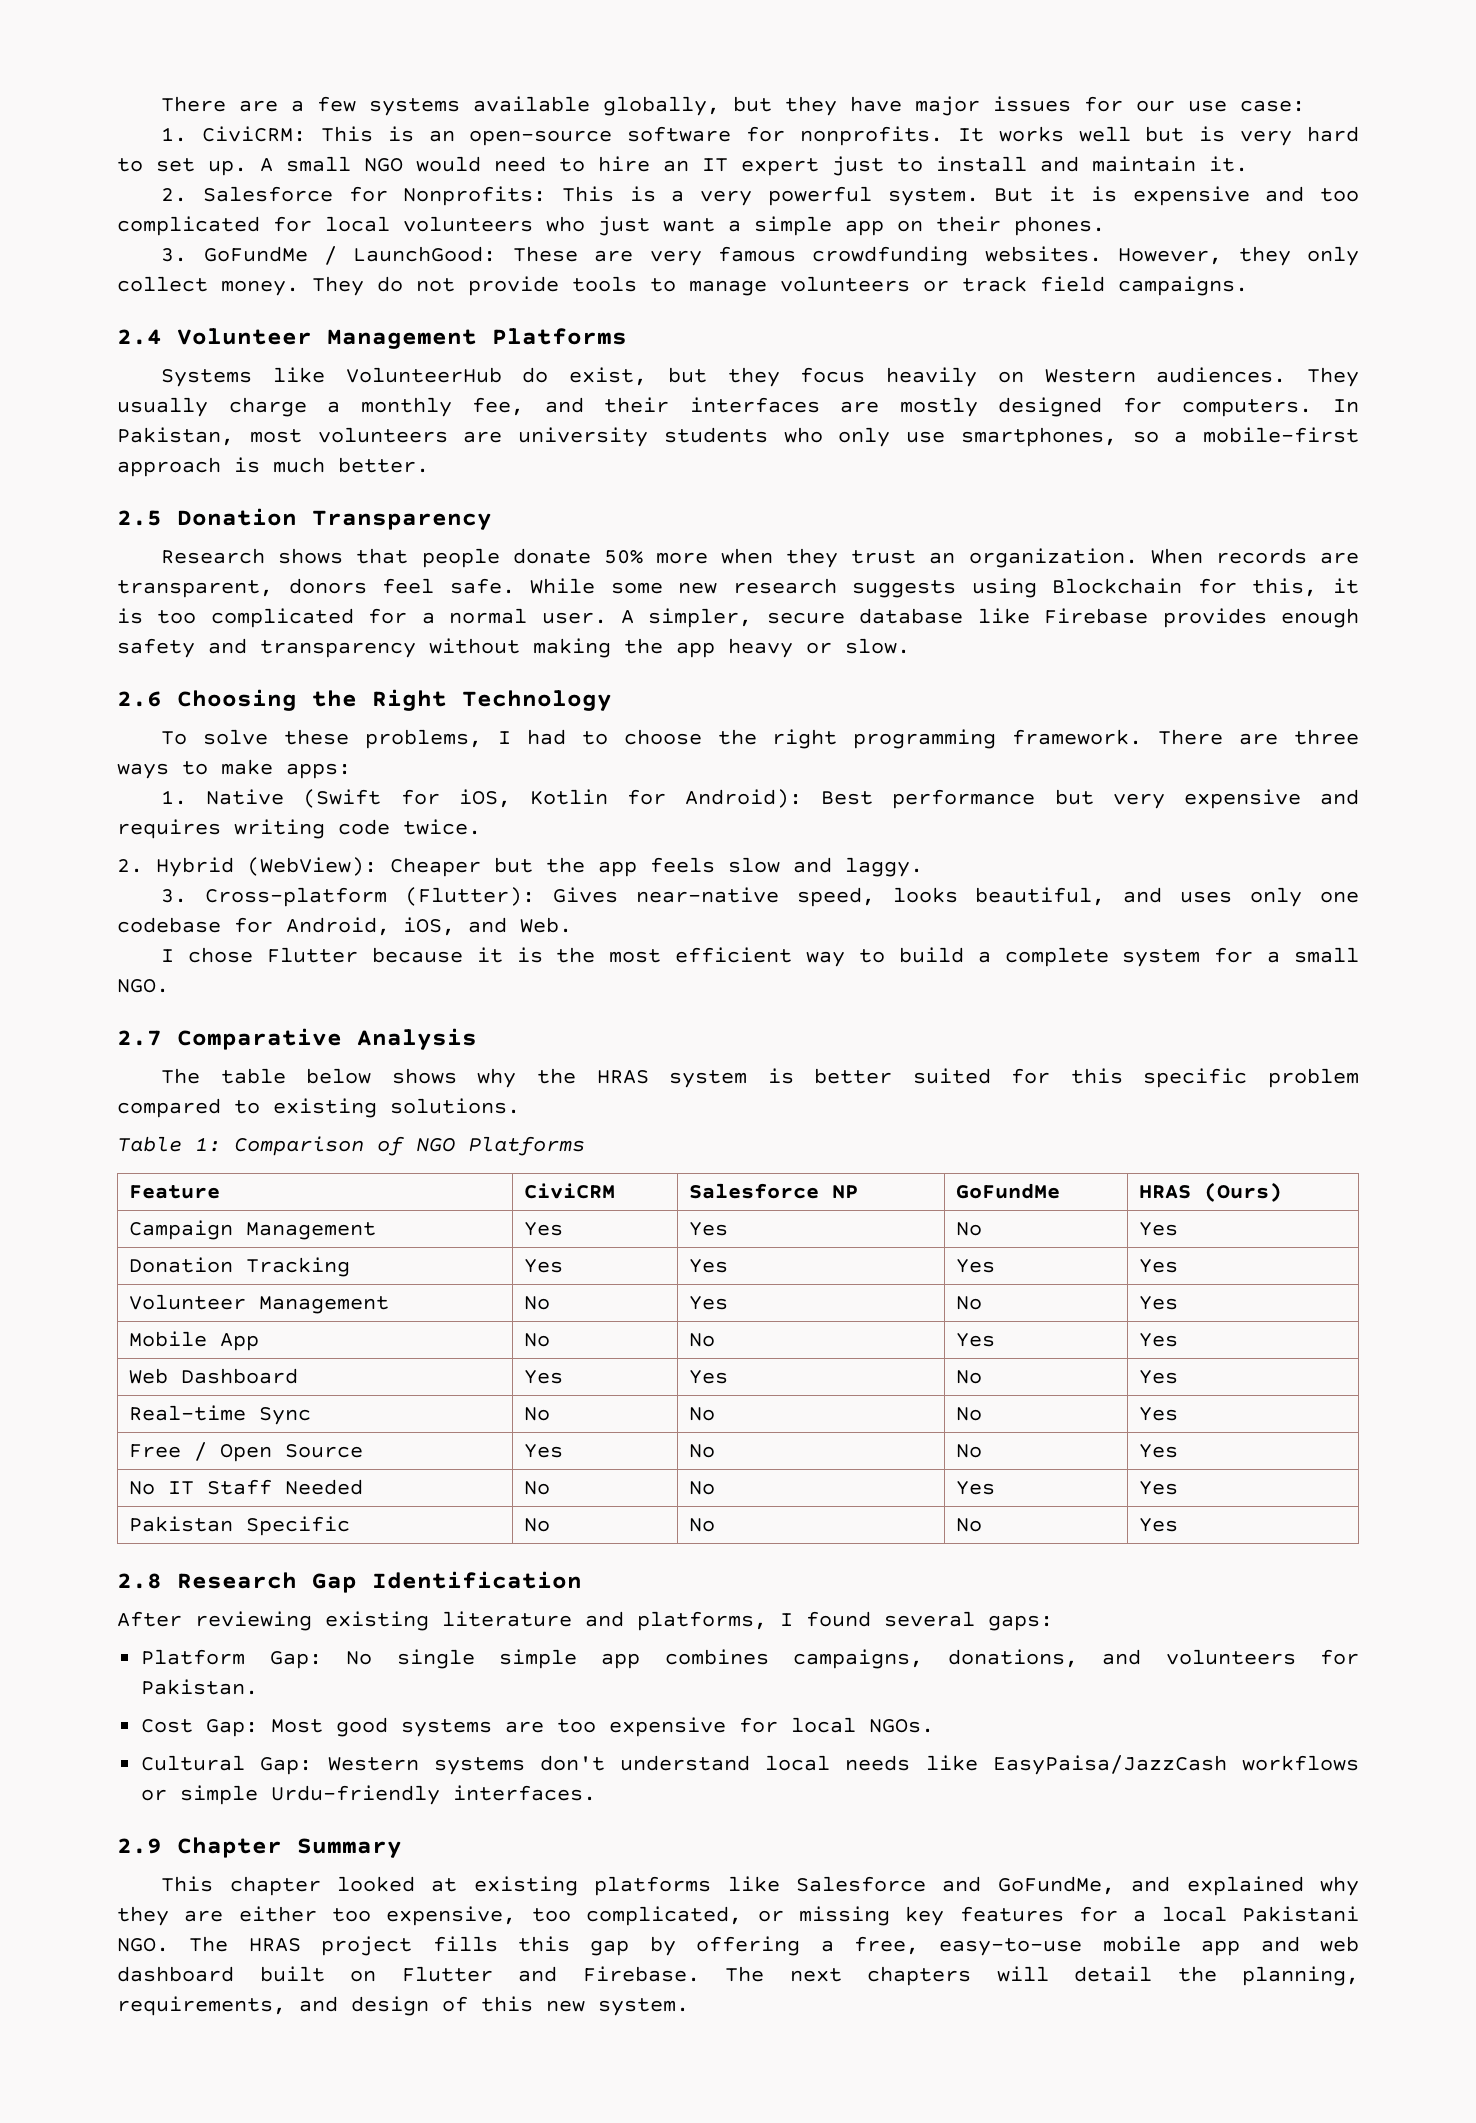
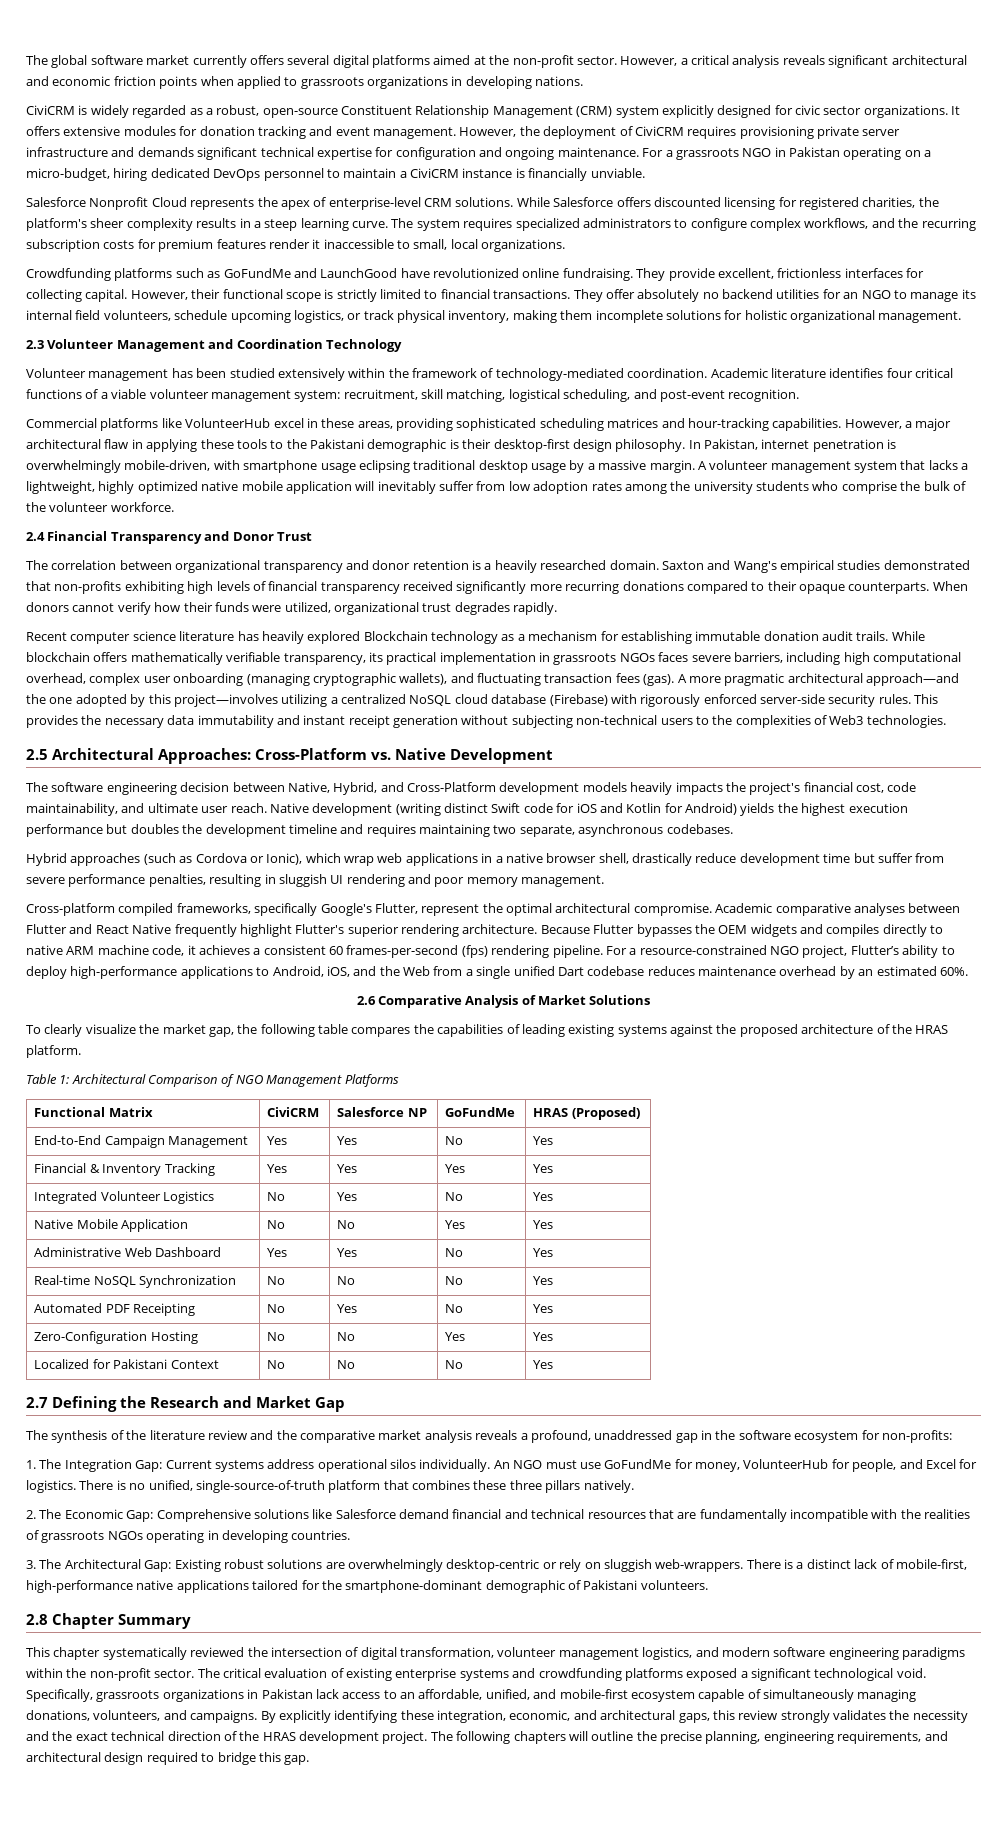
- There are a few systems available globally, but they have major issues for our use case:
- 1. CiviCRM: This is an open-source software for nonprofits. It works well but is very hard to set up. A small NGO would need to hire an IT expert just to install and maintain it.
- 2. Salesforce for Nonprofits: This is a very powerful system. But it is expensive and too complicated for local volunteers who just want a simple app on their phones.
- 3. GoFundMe / LaunchGood: These are very famous crowdfunding websites. However, they only collect money. They do not provide tools to manage volunteers or track field campaigns.
- 2.4 Volunteer Management Platforms
- Systems like VolunteerHub do exist, but they focus heavily on Western audiences. They usually charge a monthly fee, and their interfaces are mostly designed for computers. In Pakistan, most volunteers are university students who only use smartphones, so a mobile-first approach is much better.
- 2.5 Donation Transparency
- Research shows that people donate 50% more when they trust an organization. When records are transparent, donors feel safe. While some new research suggests using Blockchain for this, it is too complicated for a normal user. A simpler, secure database like Firebase provides enough safety and transparency without making the app heavy or slow.
- 2.6 Choosing the Right Technology
- To solve these problems, I had to choose the right programming framework. There are three ways to make apps:
- 1. Native (Swift for iOS, Kotlin for Android): Best performance but very expensive and requires writing code twice.
- 2. Hybrid (WebView): Cheaper but the app feels slow and laggy.
- 3. Cross-platform (Flutter): Gives near-native speed, looks beautiful, and uses only one codebase for Android, iOS, and Web.
- I chose Flutter because it is the most efficient way to build a complete system for a small NGO.
- 2.7 Comparative Analysis
- The table below shows why the HRAS system is better suited for this specific problem compared to existing solutions.
+ The global software market currently offers several digital platforms aimed at the non-profit sector. However, a critical analysis reveals significant architectural and economic friction points when applied to grassroots organizations in developing nations.
+ CiviCRM is widely regarded as a robust, open-source Constituent Relationship Management (CRM) system explicitly designed for civic sector organizations. It offers extensive modules for donation tracking and event management. However, the deployment of CiviCRM requires provisioning private server infrastructure and demands significant technical expertise for configuration and ongoing maintenance. For a grassroots NGO in Pakistan operating on a micro-budget, hiring dedicated DevOps personnel to maintain a CiviCRM instance is financially unviable.
+ Salesforce Nonprofit Cloud represents the apex of enterprise-level CRM solutions. While Salesforce offers discounted licensing for registered charities, the platform's sheer complexity results in a steep learning curve. The system requires specialized administrators to configure complex workflows, and the recurring subscription costs for premium features render it inaccessible to small, local organizations.
+ Crowdfunding platforms such as GoFundMe and LaunchGood have revolutionized online fundraising. They provide excellent, frictionless interfaces for collecting capital. However, their functional scope is strictly limited to financial transactions. They offer absolutely no backend utilities for an NGO to manage its internal field volunteers, schedule upcoming logistics, or track physical inventory, making them incomplete solutions for holistic organizational management.
+ 2.3 Volunteer Management and Coordination Technology
+ Volunteer management has been studied extensively within the framework of technology-mediated coordination. Academic literature identifies four critical functions of a viable volunteer management system: recruitment, skill matching, logistical scheduling, and post-event recognition.
+ Commercial platforms like VolunteerHub excel in these areas, providing sophisticated scheduling matrices and hour-tracking capabilities. However, a major architectural flaw in applying these tools to the Pakistani demographic is their desktop-first design philosophy. In Pakistan, internet penetration is overwhelmingly mobile-driven, with smartphone usage eclipsing traditional desktop usage by a massive margin. A volunteer management system that lacks a lightweight, highly optimized native mobile application will inevitably suffer from low adoption rates among the university students who comprise the bulk of the volunteer workforce.
+ 2.4 Financial Transparency and Donor Trust
+ The correlation between organizational transparency and donor retention is a heavily researched domain. Saxton and Wang's empirical studies demonstrated that non-profits exhibiting high levels of financial transparency received significantly more recurring donations compared to their opaque counterparts. When donors cannot verify how their funds were utilized, organizational trust degrades rapidly.
+ Recent computer science literature has heavily explored Blockchain technology as a mechanism for establishing immutable donation audit trails. While blockchain offers mathematically verifiable transparency, its practical implementation in grassroots NGOs faces severe barriers, including high computational overhead, complex user onboarding (managing cryptographic wallets), and fluctuating transaction fees (gas). A more pragmatic architectural approach—and the one adopted by this project—involves utilizing a centralized NoSQL cloud database (Firebase) with rigorously enforced server-side security rules. This provides the necessary data immutability and instant receipt generation without subjecting non-technical users to the complexities of Web3 technologies.
+ 2.5 Architectural Approaches: Cross-Platform vs. Native Development
+ The software engineering decision between Native, Hybrid, and Cross-Platform development models heavily impacts the project's financial cost, code maintainability, and ultimate user reach. Native development (writing distinct Swift code for iOS and Kotlin for Android) yields the highest execution performance but doubles the development timeline and requires maintaining two separate, asynchronous codebases.
+ Hybrid approaches (such as Cordova or Ionic), which wrap web applications in a native browser shell, drastically reduce development time but suffer from severe performance penalties, resulting in sluggish UI rendering and poor memory management.
+ Cross-platform compiled frameworks, specifically Google's Flutter, represent the optimal architectural compromise. Academic comparative analyses between Flutter and React Native frequently highlight Flutter's superior rendering architecture. Because Flutter bypasses the OEM widgets and compiles directly to native ARM machine code, it achieves a consistent 60 frames-per-second (fps) rendering pipeline. For a resource-constrained NGO project, Flutter’s ability to deploy high-performance applications to Android, iOS, and the Web from a single unified Dart codebase reduces maintenance overhead by an estimated 60%.
+ 2.6 Comparative Analysis of Market Solutions
+ To clearly visualize the market gap, the following table compares the capabilities of leading existing systems against the proposed architecture of the HRAS platform.
- Table 1: Comparison of NGO Platforms
- Feature | CiviCRM | Salesforce NP | GoFundMe | HRAS (Ours)
- Campaign Management | Yes | Yes | No | Yes
+ Table 1: Architectural Comparison of NGO Management Platforms
+ Functional Matrix | CiviCRM | Salesforce NP | GoFundMe | HRAS (Proposed)
+ End-to-End Campaign Management | Yes | Yes | No | Yes
- Donation Tracking | Yes | Yes | Yes | Yes
+ Financial & Inventory Tracking | Yes | Yes | Yes | Yes
- Volunteer Management | No | Yes | No | Yes
- Mobile App | No | No | Yes | Yes
- Web Dashboard | Yes | Yes | No | Yes
+ Integrated Volunteer Logistics | No | Yes | No | Yes
+ Native Mobile Application | No | No | Yes | Yes
+ Administrative Web Dashboard | Yes | Yes | No | Yes
- Real-time Sync | No | No | No | Yes
- Free / Open Source | Yes | No | No | Yes
- No IT Staff Needed | No | No | Yes | Yes
- Pakistan Specific | No | No | No | Yes
- 2.8 Research Gap Identification
- After reviewing existing literature and platforms, I found several gaps:
- Platform Gap: No single simple app combines campaigns, donations, and volunteers for Pakistan.
- Cost Gap: Most good systems are too expensive for local NGOs.
- Cultural Gap: Western systems don't understand local needs like EasyPaisa/JazzCash workflows or simple Urdu-friendly interfaces.
- 2.9 Chapter Summary
- This chapter looked at existing platforms like Salesforce and GoFundMe, and explained why they are either too expensive, too complicated, or missing key features for a local Pakistani NGO. The HRAS project fills this gap by offering a free, easy-to-use mobile app and web dashboard built on Flutter and Firebase. The next chapters will detail the planning, requirements, and design of this new system.
+ Real-time NoSQL Synchronization | No | No | No | Yes
+ Automated PDF Receipting | No | Yes | No | Yes
+ Zero-Configuration Hosting | No | No | Yes | Yes
+ Localized for Pakistani Context | No | No | No | Yes
+ 2.7 Defining the Research and Market Gap
+ The synthesis of the literature review and the comparative market analysis reveals a profound, unaddressed gap in the software ecosystem for non-profits:
+ 1. The Integration Gap: Current systems address operational silos individually. An NGO must use GoFundMe for money, VolunteerHub for people, and Excel for logistics. There is no unified, single-source-of-truth platform that combines these three pillars natively.
+ 2. The Economic Gap: Comprehensive solutions like Salesforce demand financial and technical resources that are fundamentally incompatible with the realities of grassroots NGOs operating in developing countries.
+ 3. The Architectural Gap: Existing robust solutions are overwhelmingly desktop-centric or rely on sluggish web-wrappers. There is a distinct lack of mobile-first, high-performance native applications tailored for the smartphone-dominant demographic of Pakistani volunteers.
+ 2.8 Chapter Summary
+ This chapter systematically reviewed the intersection of digital transformation, volunteer management logistics, and modern software engineering paradigms within the non-profit sector. The critical evaluation of existing enterprise systems and crowdfunding platforms exposed a significant technological void. Specifically, grassroots organizations in Pakistan lack access to an affordable, unified, and mobile-first ecosystem capable of simultaneously managing donations, volunteers, and campaigns. By explicitly identifying these integration, economic, and architectural gaps, this review strongly validates the necessity and the exact technical direction of the HRAS development project. The following chapters will outline the precise planning, engineering requirements, and architectural design required to bridge this gap.

